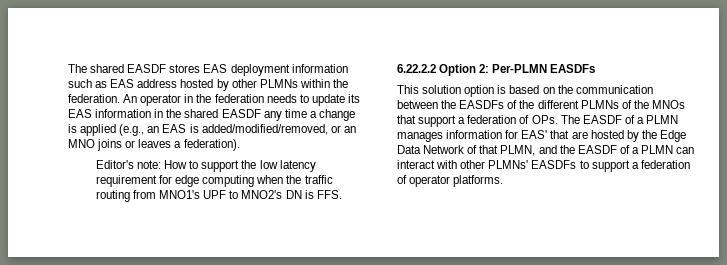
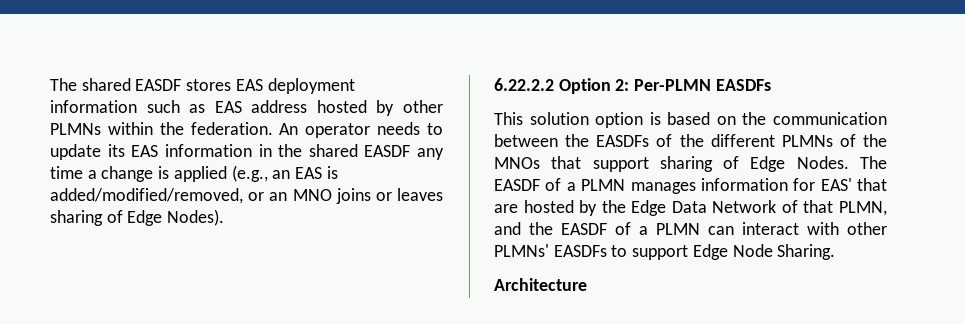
- An operator in the federation needs to update its EAS information in the shared EASDF any time a change is applied (e.g., an EAS is added/modified/removed, or an MNO joins or leaves a federation).
- Editor's note: How to support the low latency requirement for edge computing when the traffic routing from MNO1's UPF to MNO2's DN is FFS.
+ An operator needs to update its EAS information in the shared EASDF any time a change is applied (e.g., an EAS is added/modified/removed, or an MNO joins or leaves sharing of Edge Nodes).
- This solution option is based on the communication between the EASDFs of the different PLMNs of the MNOs that support a federation of OPs. The EASDF of a PLMN manages information for EAS' that are hosted by the Edge Data Network of that PLMN, and the EASDF of a PLMN can interact with other PLMNs' EASDFs to support a federation of operator platforms.
+ This solution option is based on the communication between the EASDFs of the different PLMNs of the MNOs that support sharing of Edge Nodes. The EASDF of a PLMN manages information for EAS' that are hosted by the Edge Data Network of that PLMN, and the EASDF of a PLMN can interact with other PLMNs' EASDFs to support Edge Node Sharing.
+ Architecture

